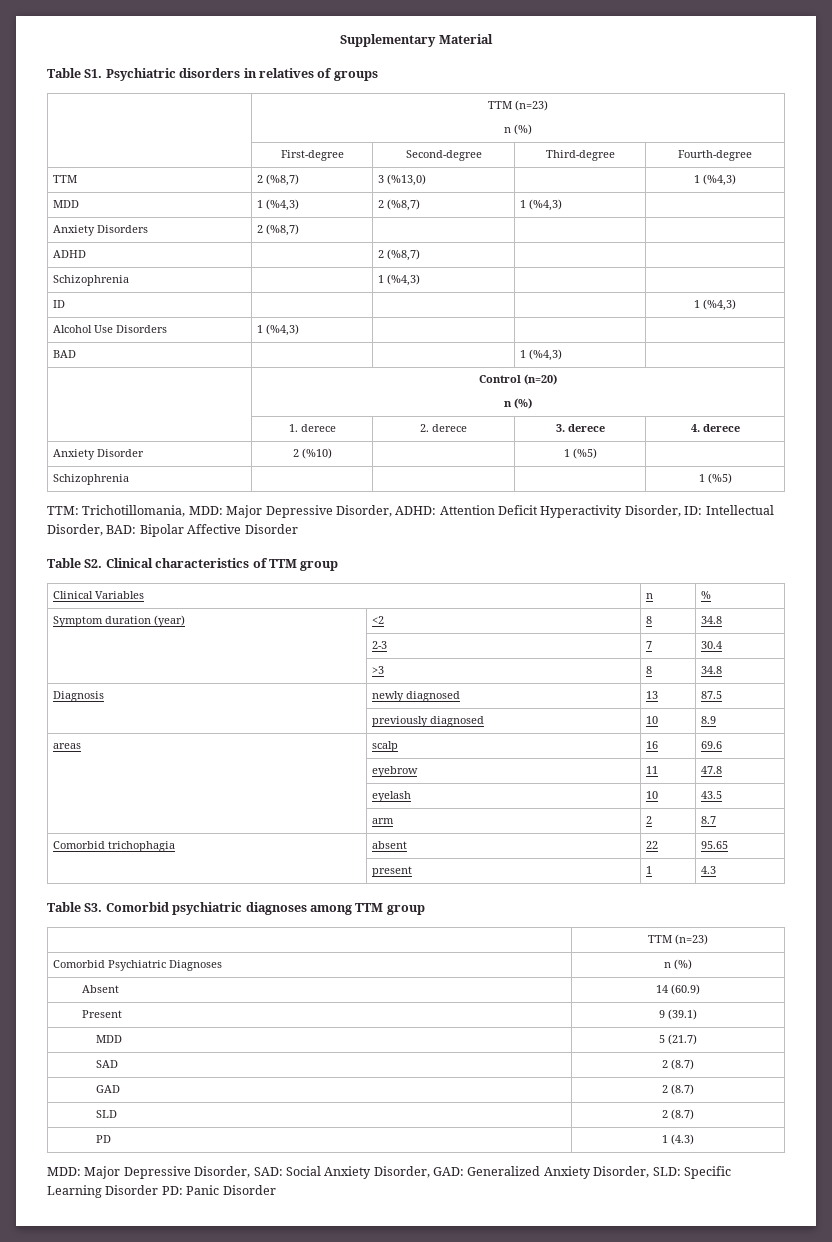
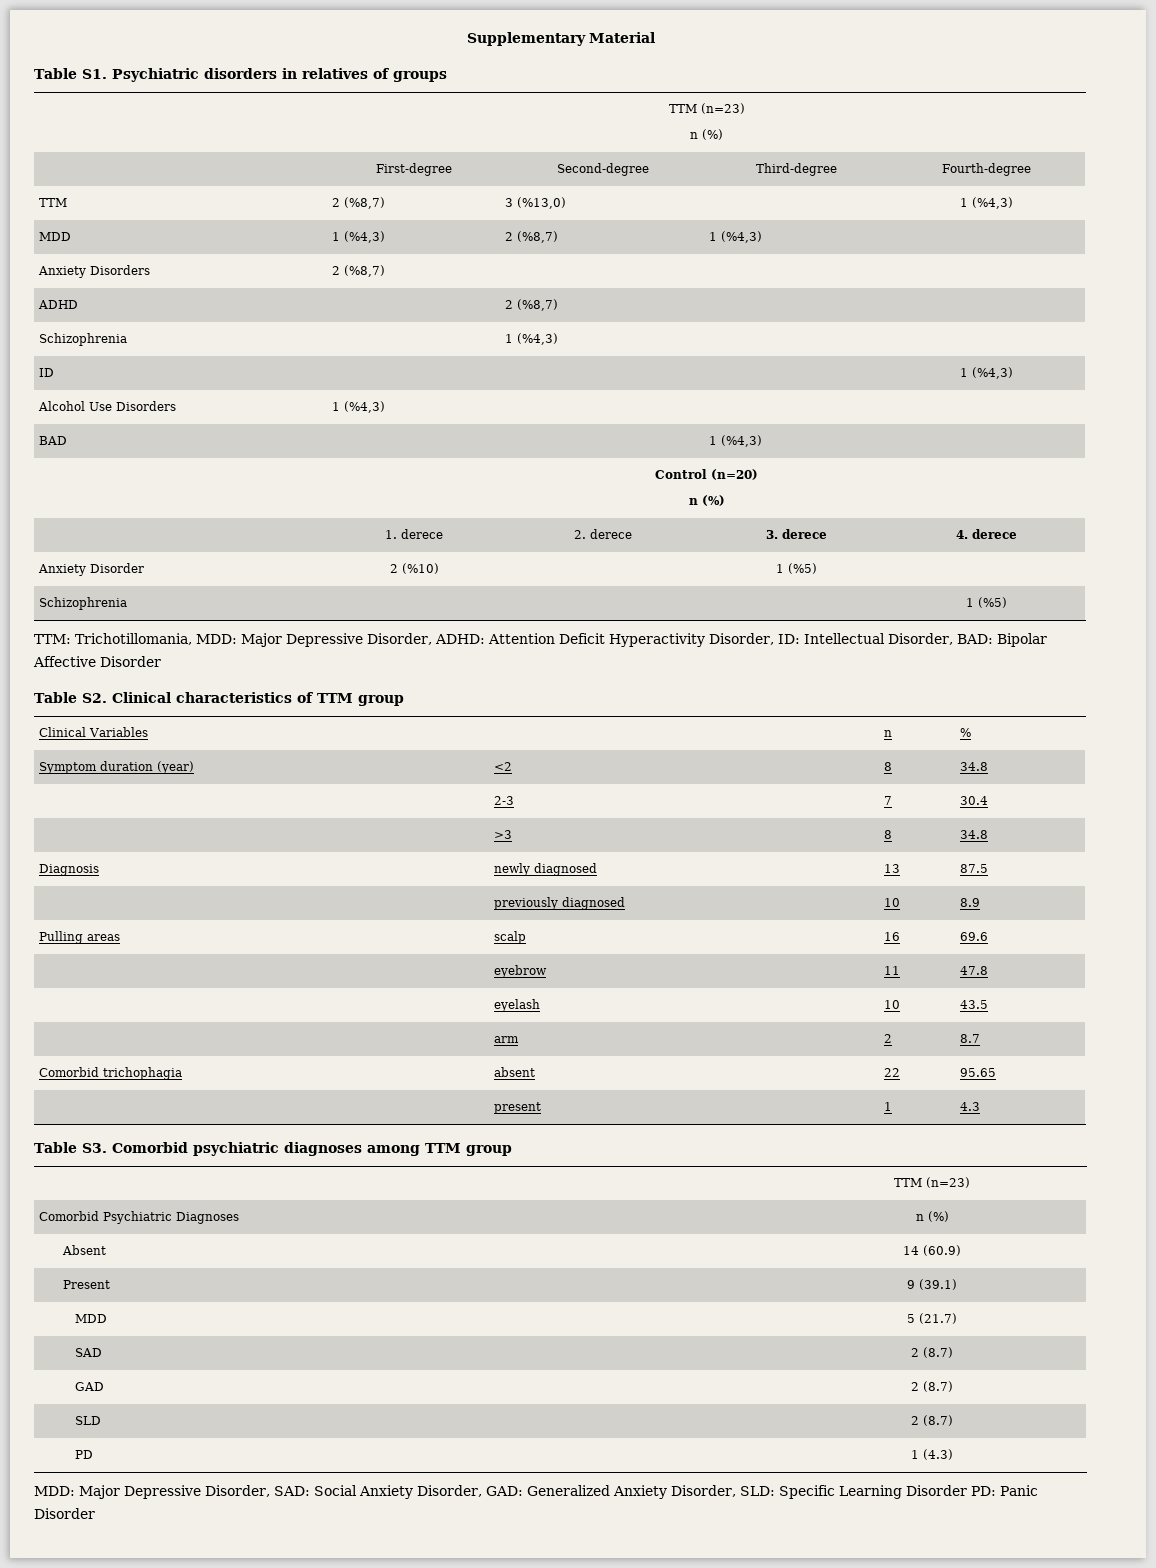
- areas | scalp | 16 | 69.6
+ Pulling areas | scalp | 16 | 69.6

